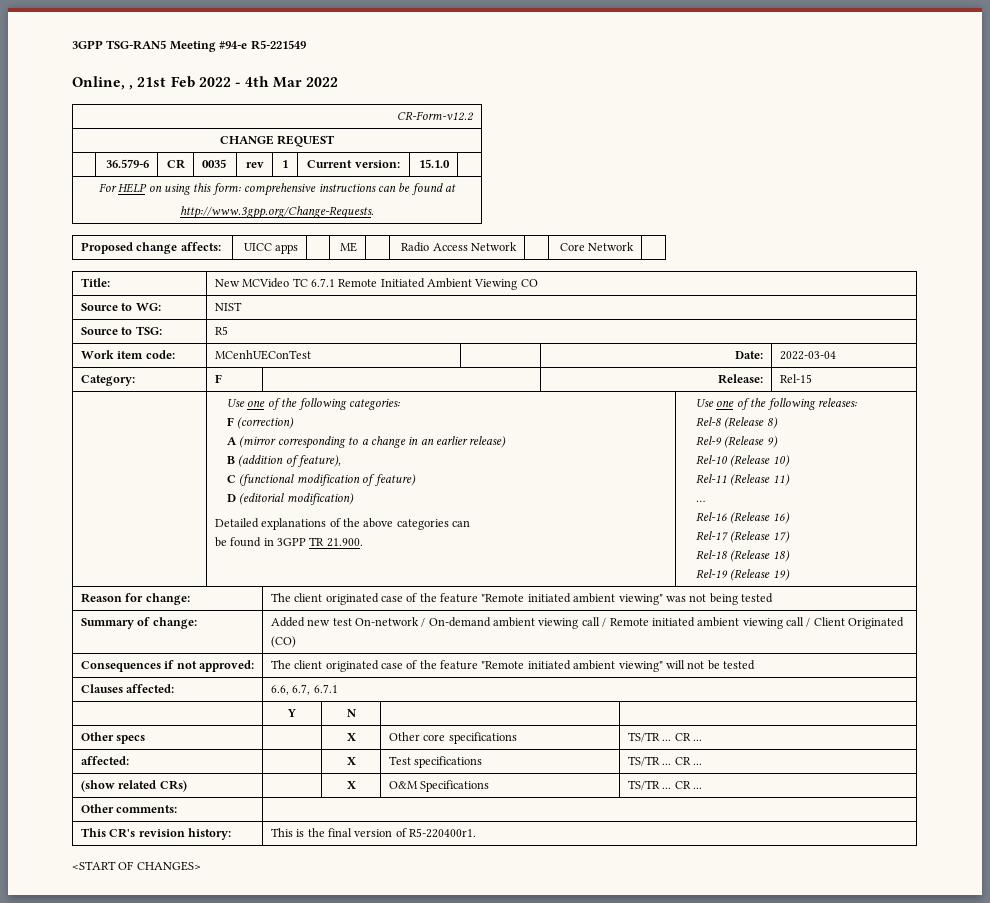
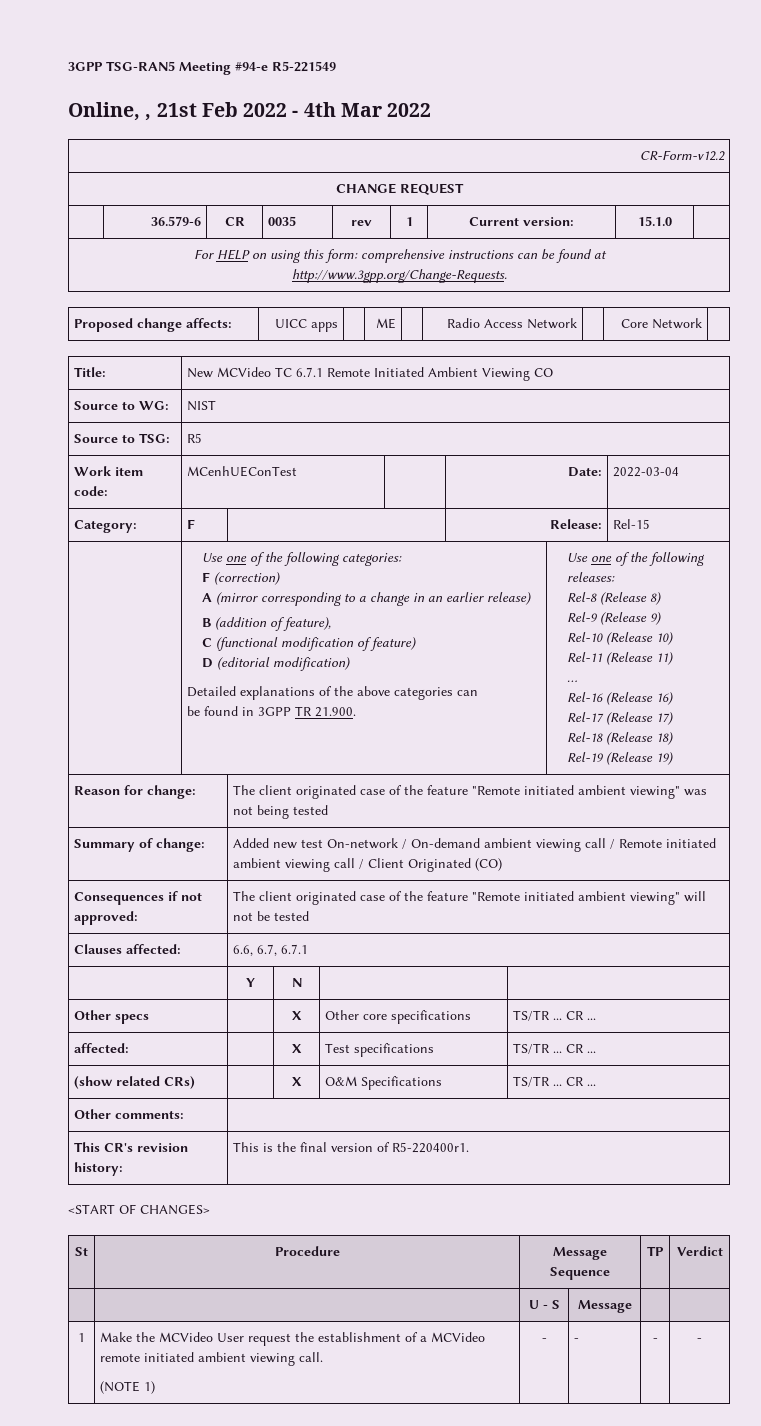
+ St | Procedure | Message Sequence | TP | Verdict
+ | | U - S | Message | |
+ 1 | Make the MCVideo User request the establishment of a MCVideo remote initiated ambient viewing call.
+ (NOTE 1) | - | - | - | -

